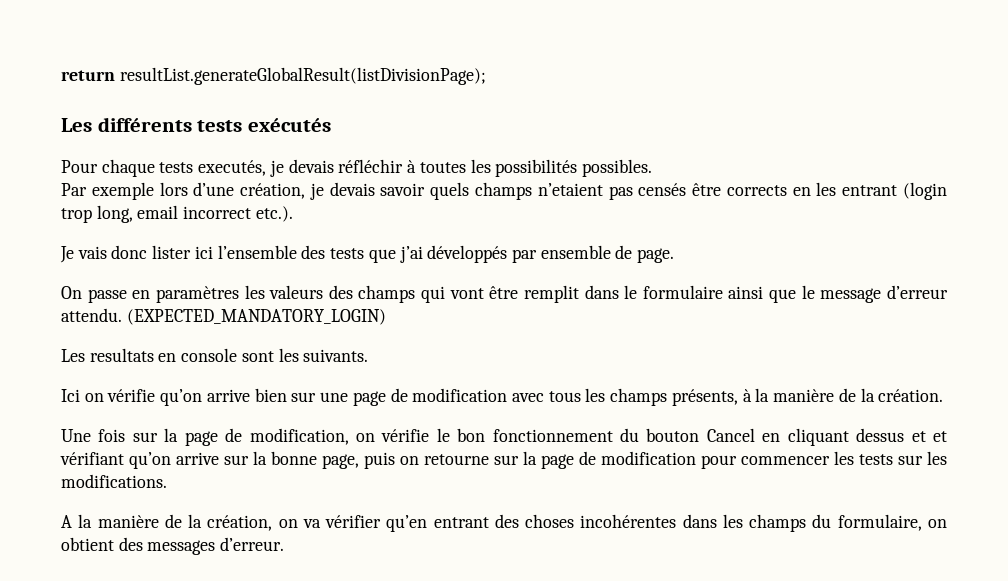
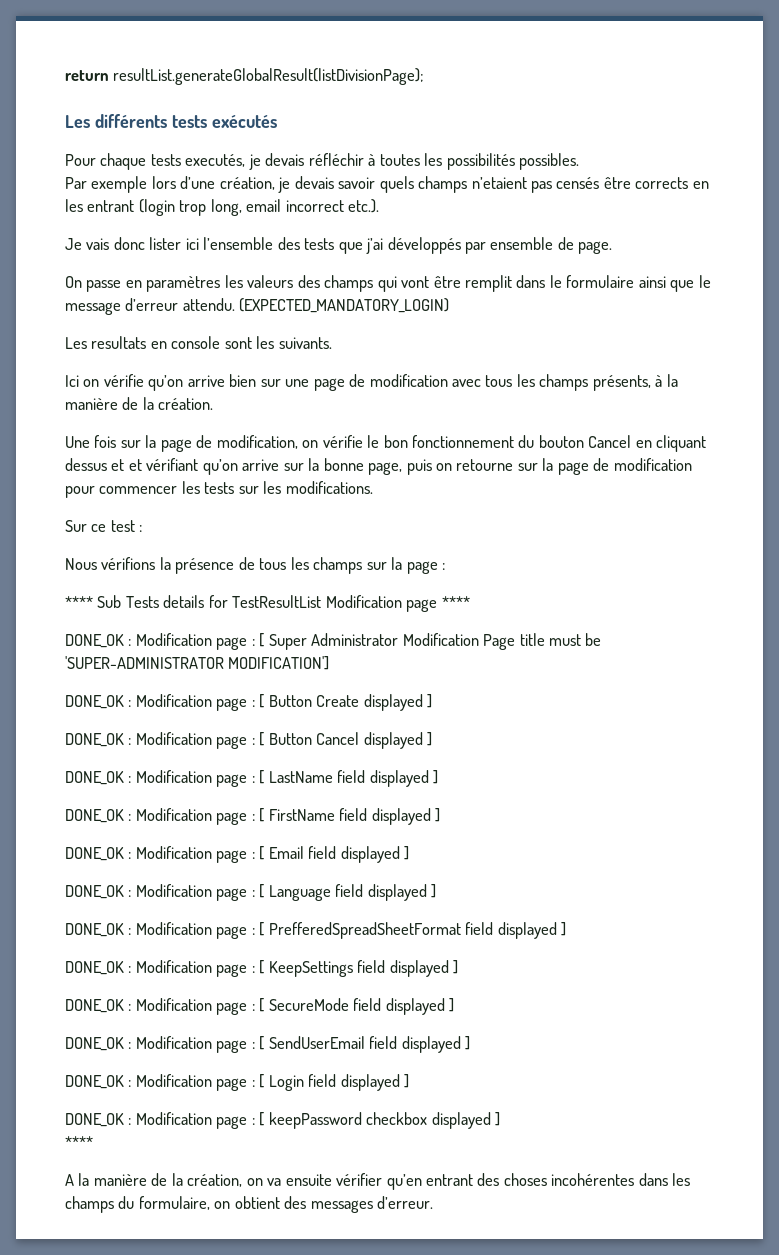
+ Sur ce test :
+ Nous vérifions la présence de tous les champs sur la page :
+ **** Sub Tests details for TestResultList Modification page ****
+ DONE_OK : Modification page : [ Super Administrator Modification Page title must be 'SUPER-ADMINISTRATOR MODIFICATION']
+ DONE_OK : Modification page : [ Button Create displayed ]
+ DONE_OK : Modification page : [ Button Cancel displayed ]
+ DONE_OK : Modification page : [ LastName field displayed ]
+ DONE_OK : Modification page : [ FirstName field displayed ]
+ DONE_OK : Modification page : [ Email field displayed ]
+ DONE_OK : Modification page : [ Language field displayed ]
+ DONE_OK : Modification page : [ PrefferedSpreadSheetFormat field displayed ]
+ DONE_OK : Modification page : [ KeepSettings field displayed ]
+ DONE_OK : Modification page : [ SecureMode field displayed ]
+ DONE_OK : Modification page : [ SendUserEmail field displayed ]
+ DONE_OK : Modification page : [ Login field displayed ]
+ DONE_OK : Modification page : [ keepPassword checkbox displayed ]
+ ****
- A la manière de la création, on va vérifier qu’en entrant des choses incohérentes dans les champs du formulaire, on obtient des messages d’erreur.
+ A la manière de la création, on va ensuite vérifier qu’en entrant des choses incohérentes dans les champs du formulaire, on obtient des messages d’erreur.

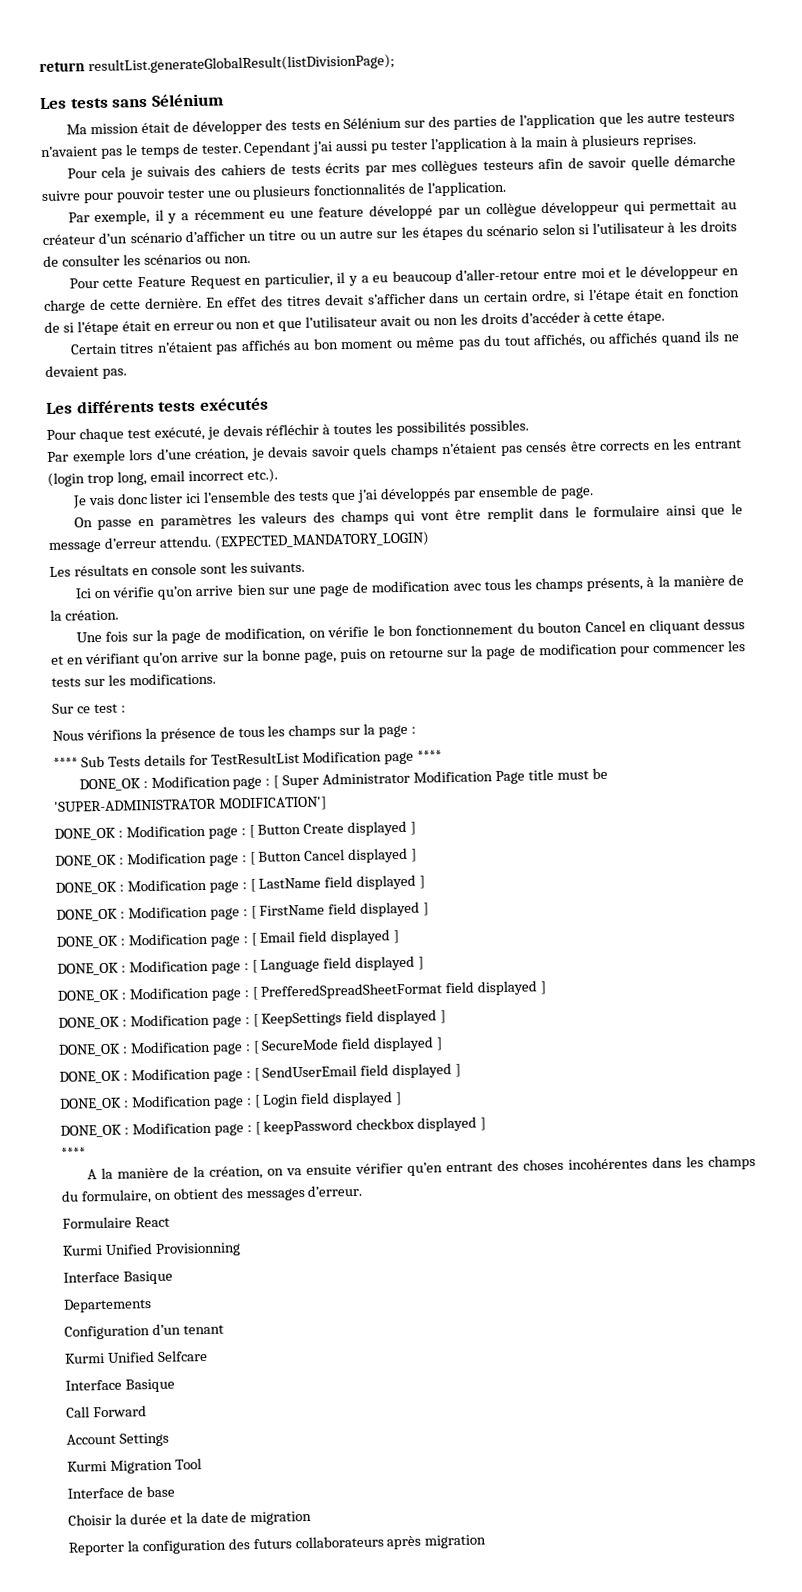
+ Les tests sans Sélénium
+ Ma mission était de développer des tests en Sélénium sur des parties de l’application que les autre testeurs n’avaient pas le temps de tester. Cependant j’ai aussi pu tester l’application à la main à plusieurs reprises.
+ Pour cela je suivais des cahiers de tests écrits par mes collègues testeurs afin de savoir quelle démarche suivre pour pouvoir tester une ou plusieurs fonctionnalités de l’application.
+ Par exemple, il y a récemment eu une feature développé par un collègue développeur qui permettait au créateur d’un scénario d’afficher un titre ou un autre sur les étapes du scénario selon si l’utilisateur à les droits de consulter les scénarios ou non.
+ Pour cette Feature Request en particulier, il y a eu beaucoup d’aller-retour entre moi et le développeur en charge de cette dernière. En effet des titres devait s’afficher dans un certain ordre, si l’étape était en fonction de si l’étape était en erreur ou non et que l’utilisateur avait ou non les droits d’accéder à cette étape.
+ Certain titres n’étaient pas affichés au bon moment ou même pas du tout affichés, ou affichés quand ils ne devaient pas.
- Pour chaque tests executés, je devais réfléchir à toutes les possibilités possibles.
+ Pour chaque test exécuté, je devais réfléchir à toutes les possibilités possibles.
- Par exemple lors d’une création, je devais savoir quels champs n’etaient pas censés être corrects en les entrant (login trop long, email incorrect etc.).
+ Par exemple lors d’une création, je devais savoir quels champs n’étaient pas censés être corrects en les entrant (login trop long, email incorrect etc.).
- Les resultats en console sont les suivants.
+ Les résultats en console sont les suivants.
- Une fois sur la page de modification, on vérifie le bon fonctionnement du bouton Cancel en cliquant dessus et et vérifiant qu’on arrive sur la bonne page, puis on retourne sur la page de modification pour commencer les tests sur les modifications.
+ Une fois sur la page de modification, on vérifie le bon fonctionnement du bouton Cancel en cliquant dessus et en vérifiant qu’on arrive sur la bonne page, puis on retourne sur la page de modification pour commencer les tests sur les modifications.
+ Formulaire React
+ Kurmi Unified Provisionning
+ Interface Basique
+ Departements
+ Configuration d’un tenant
+ Kurmi Unified Selfcare
+ Interface Basique
+ Call Forward
+ Account Settings
+ Kurmi Migration Tool
+ Interface de base
+ Choisir la durée et la date de migration
+ Reporter la configuration des futurs collaborateurs après migration

